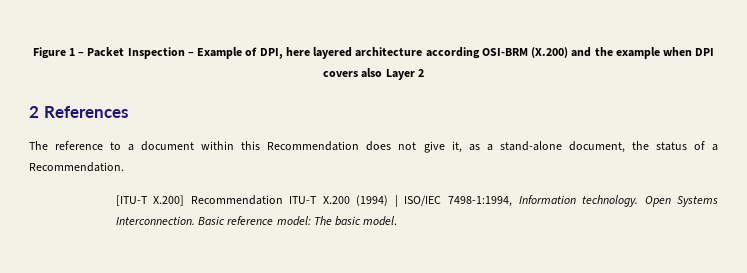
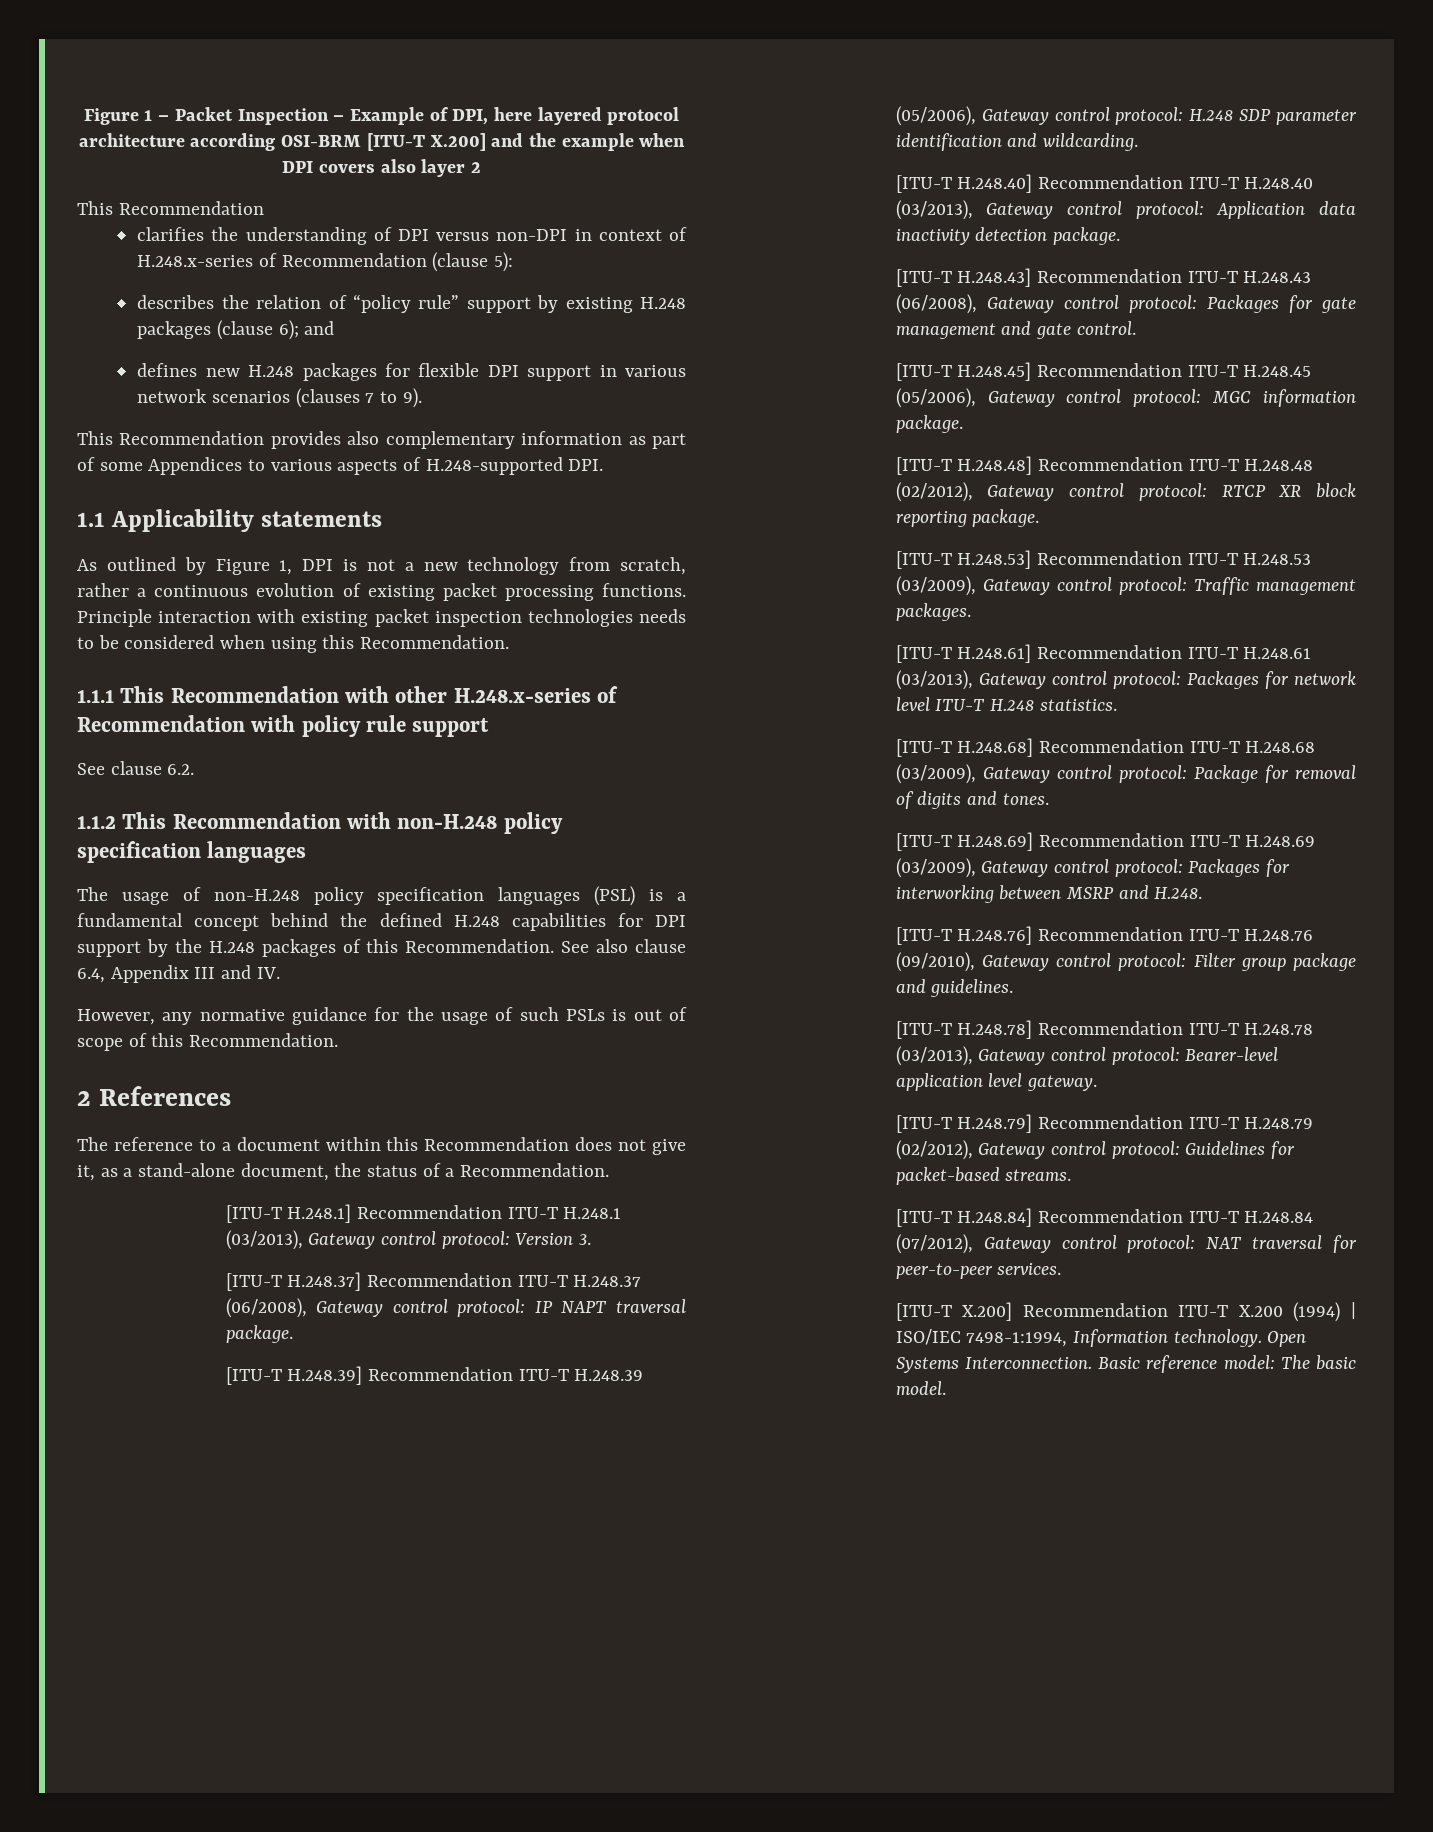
- Figure 1 – Packet Inspection – Example of DPI, here layered architecture according OSI-BRM (X.200) and the example when DPI covers also Layer 2
+ Figure 1 – Packet Inspection – Example of DPI, here layered protocol architecture according OSI-BRM [ITU-T X.200] and the example when DPI covers also layer 2
+ This Recommendation
+ clarifies the understanding of DPI versus non-DPI in context of H.248.x-series of Recommendation (clause 5):
+ describes the relation of “policy rule” support by existing H.248 packages (clause 6); and
+ defines new H.248 packages for flexible DPI support in various network scenarios (clauses 7 to 9).
+ This Recommendation provides also complementary information as part of some Appendices to various aspects of H.248-supported DPI.
+ 1.1 Applicability statements
+ As outlined by Figure 1, DPI is not a new technology from scratch, rather a continuous evolution of existing packet processing functions. Principle interaction with existing packet inspection technologies needs to be considered when using this Recommendation.
+ 1.1.1 This Recommendation with other H.248.x-series of Recommendation with policy rule support
+ See clause 6.2.
+ 1.1.2 This Recommendation with non-H.248 policy specification languages
+ The usage of non-H.248 policy specification languages (PSL) is a fundamental concept behind the defined H.248 capabilities for DPI support by the H.248 packages of this Recommendation. See also clause 6.4, Appendix III and IV.
+ However, any normative guidance for the usage of such PSLs is out of scope of this Recommendation.
+ [ITU-T H.248.1] Recommendation ITU-T H.248.1 (03/2013), Gateway control protocol: Version 3.
+ [ITU-T H.248.37] Recommendation ITU-T H.248.37 (06/2008), Gateway control protocol: IP NAPT traversal package.
+ [ITU-T H.248.39] Recommendation ITU-T H.248.39 (05/2006), Gateway control protocol: H.248 SDP parameter identification and wildcarding.
+ [ITU-T H.248.40] Recommendation ITU-T H.248.40 (03/2013), Gateway control protocol: Application data inactivity detection package.
+ [ITU-T H.248.43] Recommendation ITU-T H.248.43 (06/2008), Gateway control protocol: Packages for gate management and gate control.
+ [ITU-T H.248.45] Recommendation ITU-T H.248.45 (05/2006), Gateway control protocol: MGC information package.
+ [ITU-T H.248.48] Recommendation ITU-T H.248.48 (02/2012), Gateway control protocol: RTCP XR block reporting package.
+ [ITU-T H.248.53] Recommendation ITU-T H.248.53 (03/2009), Gateway control protocol: Traffic management packages.
+ [ITU-T H.248.61] Recommendation ITU-T H.248.61 (03/2013), Gateway control protocol: Packages for network level ITU-T H.248 statistics.
+ [ITU-T H.248.68] Recommendation ITU-T H.248.68 (03/2009), Gateway control protocol: Package for removal of digits and tones.
+ [ITU-T H.248.69] Recommendation ITU-T H.248.69 (03/2009), Gateway control protocol: Packages for interworking between MSRP and H.248.
+ [ITU-T H.248.76] Recommendation ITU-T H.248.76 (09/2010), Gateway control protocol: Filter group package and guidelines.
+ [ITU-T H.248.78] Recommendation ITU-T H.248.78 (03/2013), Gateway control protocol: Bearer-level application level gateway.
+ [ITU-T H.248.79] Recommendation ITU-T H.248.79 (02/2012), Gateway control protocol: Guidelines for packet-based streams.
+ [ITU-T H.248.84] Recommendation ITU-T H.248.84 (07/2012), Gateway control protocol: NAT traversal for peer-to-peer services.

